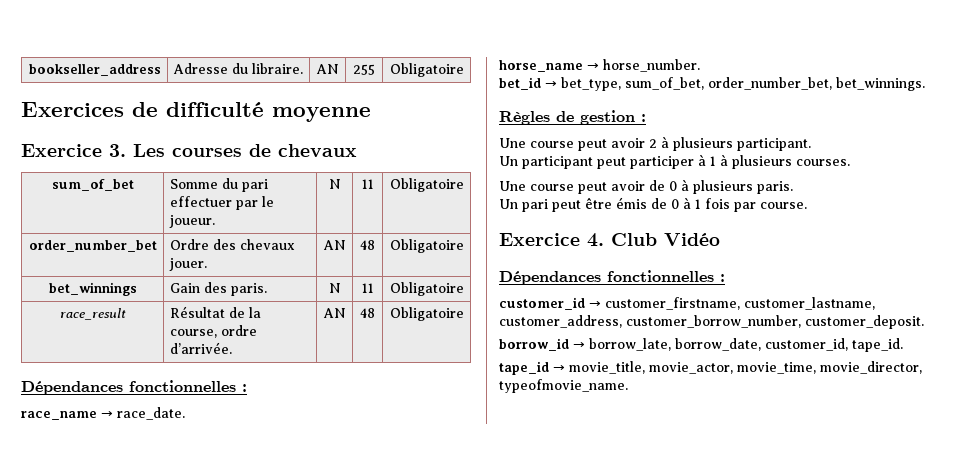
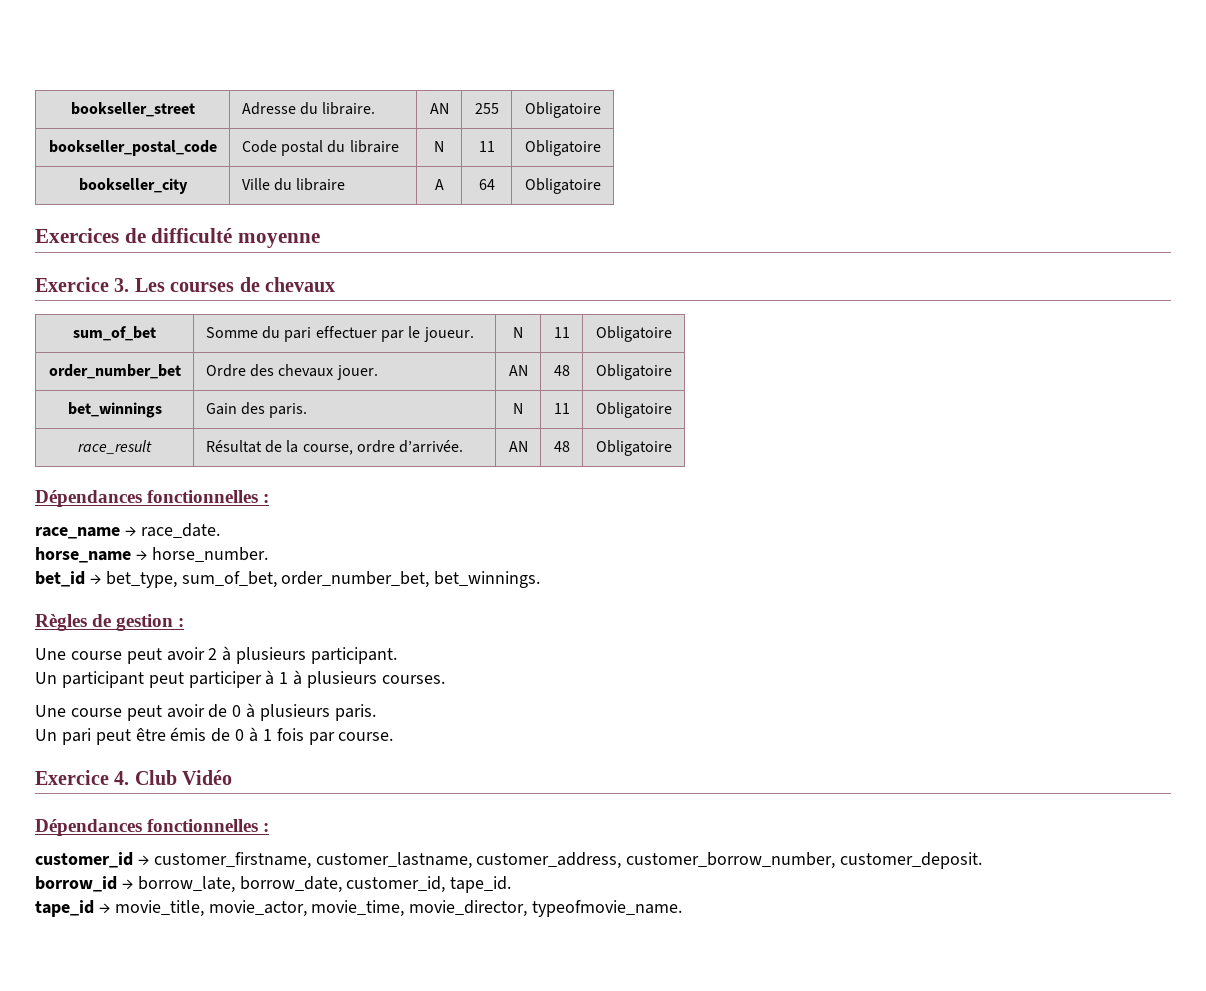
- bookseller_address | Adresse du libraire. | AN | 255 | Obligatoire
+ bookseller_street | Adresse du libraire. | AN | 255 | Obligatoire
+ bookseller_postal_code | Code postal du libraire | N | 11 | Obligatoire
+ bookseller_city | Ville du libraire | A | 64 | Obligatoire

